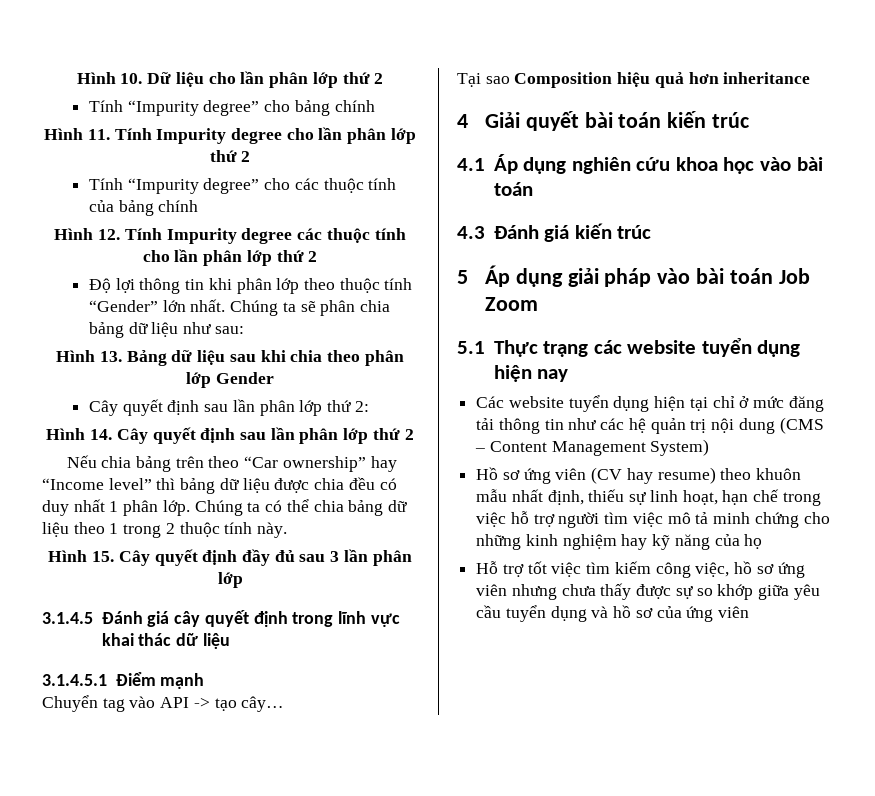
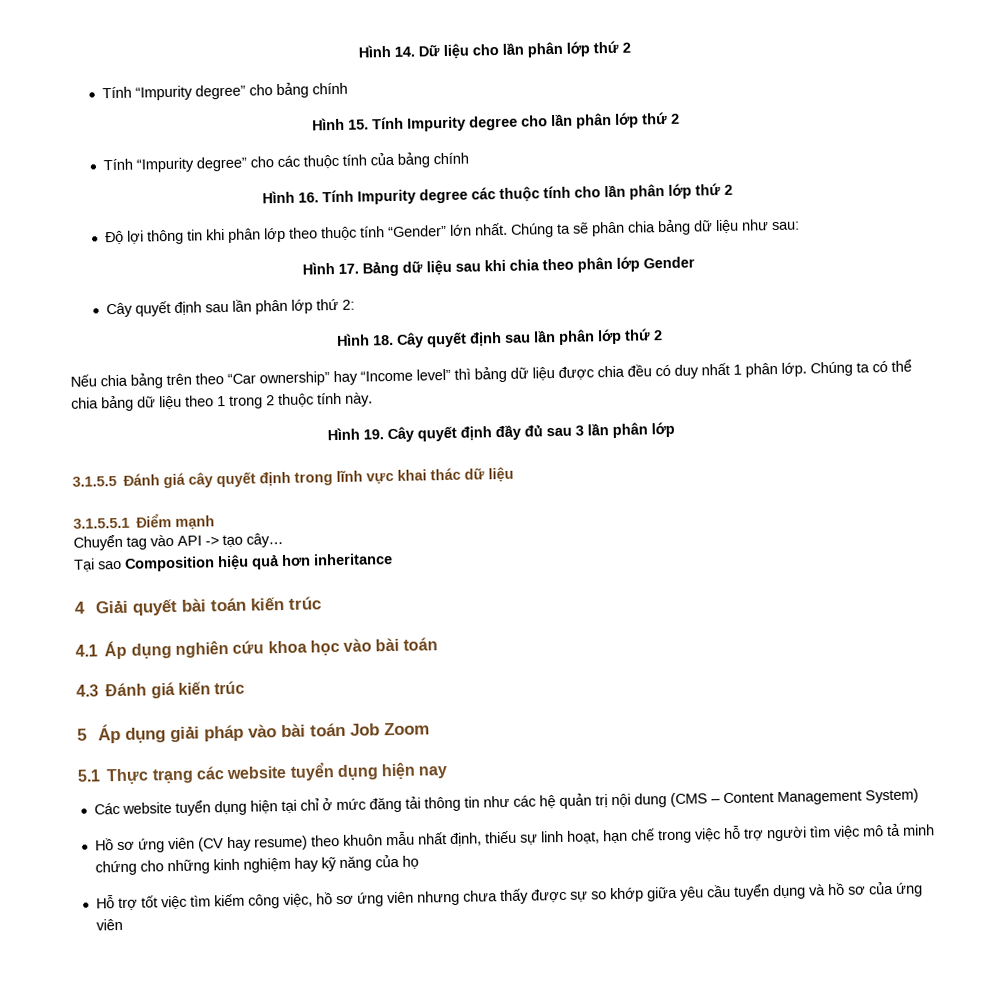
- Hình 10. Dữ liệu cho lần phân lớp thứ 2
+ Hình 14. Dữ liệu cho lần phân lớp thứ 2
- Hình 11. Tính Impurity degree cho lần phân lớp thứ 2
+ Hình 15. Tính Impurity degree cho lần phân lớp thứ 2
- Hình 12. Tính Impurity degree các thuộc tính cho lần phân lớp thứ 2
+ Hình 16. Tính Impurity degree các thuộc tính cho lần phân lớp thứ 2
- Hình 13. Bảng dữ liệu sau khi chia theo phân lớp Gender
+ Hình 17. Bảng dữ liệu sau khi chia theo phân lớp Gender
- Hình 14. Cây quyết định sau lần phân lớp thứ 2
+ Hình 18. Cây quyết định sau lần phân lớp thứ 2
- Hình 15. Cây quyết định đầy đủ sau 3 lần phân lớp
+ Hình 19. Cây quyết định đầy đủ sau 3 lần phân lớp
- 3.1.4.5 Đánh giá cây quyết định trong lĩnh vực khai thác dữ liệu
+ 3.1.5.5 Đánh giá cây quyết định trong lĩnh vực khai thác dữ liệu
- 3.1.4.5.1 Điểm mạnh
+ 3.1.5.5.1 Điểm mạnh

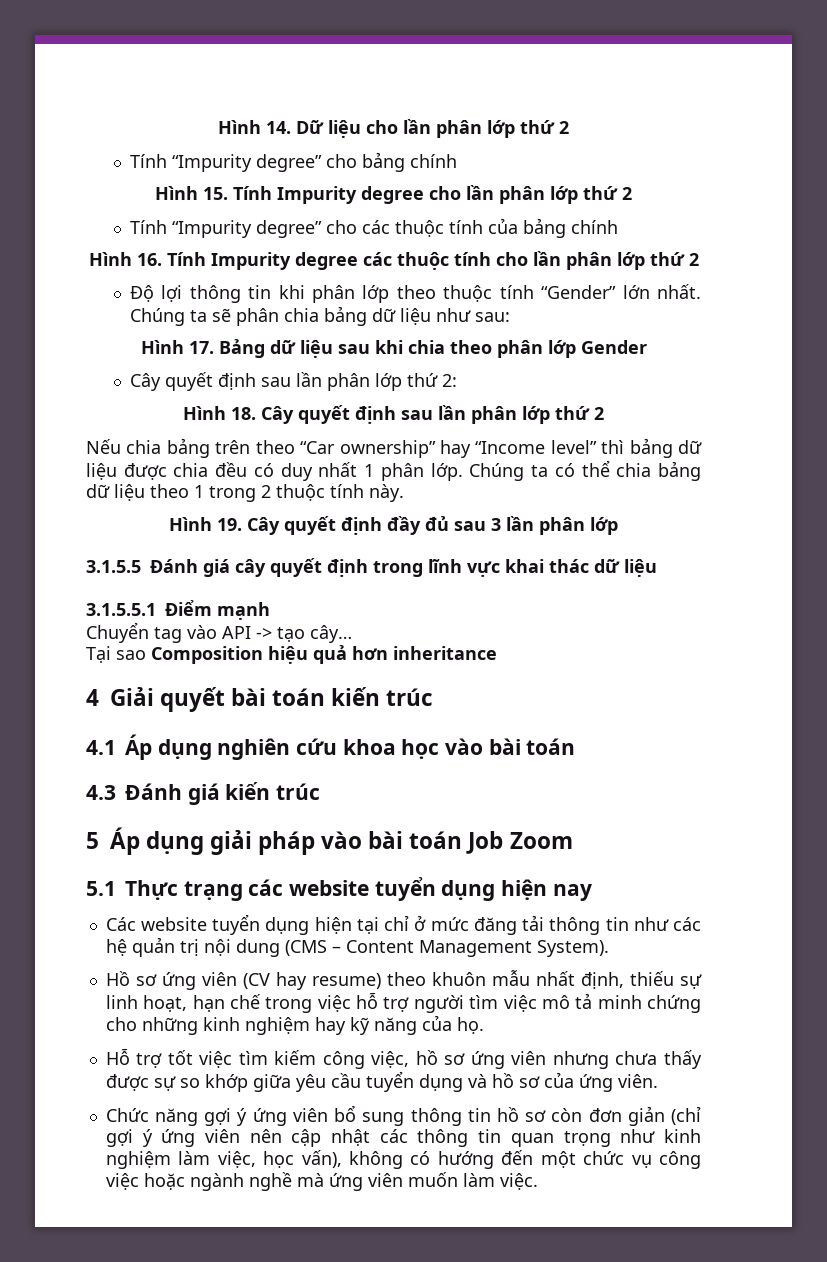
- Các website tuyển dụng hiện tại chỉ ở mức đăng tải thông tin như các hệ quản trị nội dung (CMS – Content Management System)
+ Các website tuyển dụng hiện tại chỉ ở mức đăng tải thông tin như các hệ quản trị nội dung (CMS – Content Management System).
- Hồ sơ ứng viên (CV hay resume) theo khuôn mẫu nhất định, thiếu sự linh hoạt, hạn chế trong việc hỗ trợ người tìm việc mô tả minh chứng cho những kinh nghiệm hay kỹ năng của họ
+ Hồ sơ ứng viên (CV hay resume) theo khuôn mẫu nhất định, thiếu sự linh hoạt, hạn chế trong việc hỗ trợ người tìm việc mô tả minh chứng cho những kinh nghiệm hay kỹ năng của họ.
- Hỗ trợ tốt việc tìm kiếm công việc, hồ sơ ứng viên nhưng chưa thấy được sự so khớp giữa yêu cầu tuyển dụng và hồ sơ của ứng viên
+ Hỗ trợ tốt việc tìm kiếm công việc, hồ sơ ứng viên nhưng chưa thấy được sự so khớp giữa yêu cầu tuyển dụng và hồ sơ của ứng viên.
+ Chức năng gợi ý ứng viên bổ sung thông tin hồ sơ còn đơn giản (chỉ gợi ý ứng viên nên cập nhật các thông tin quan trọng như kinh nghiệm làm việc, học vấn), không có hướng đến một chức vụ công việc hoặc ngành nghề mà ứng viên muốn làm việc.

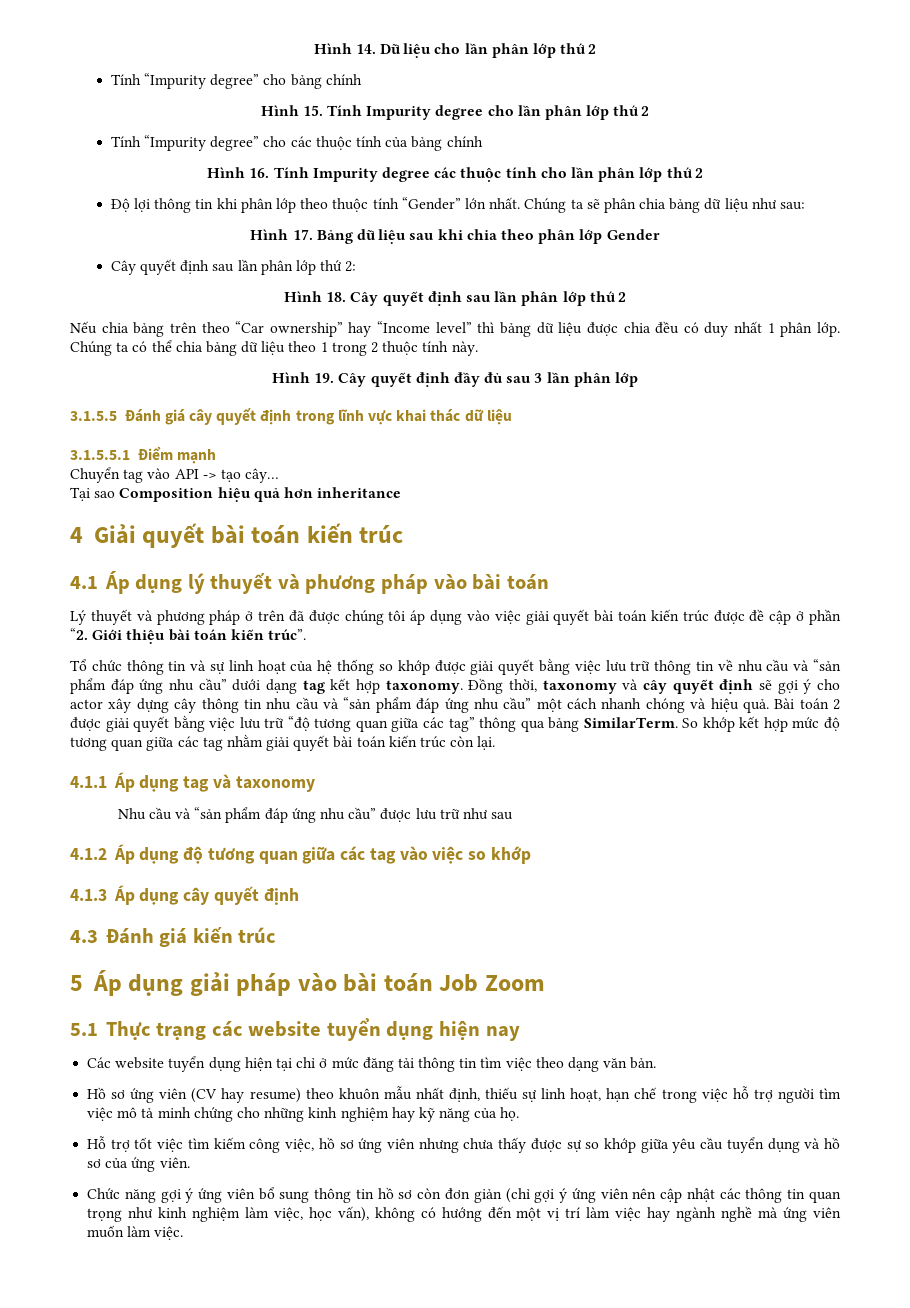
- 4.1 Áp dụng nghiên cứu khoa học vào bài toán
+ 4.1 Áp dụng lý thuyết và phương pháp vào bài toán
+ Lý thuyết và phương pháp ở trên đã được chúng tôi áp dụng vào việc giải quyết bài toán kiến trúc được đề cập ở phần “2. Giới thiệu bài toán kiến trúc”.
+ Tổ chức thông tin và sự linh hoạt của hệ thống so khớp được giải quyết bằng việc lưu trữ thông tin về nhu cầu và “sản phẩm đáp ứng nhu cầu” dưới dạng tag kết hợp taxonomy. Đồng thời, taxonomy và cây quyết định sẽ gợi ý cho actor xây dựng cây thông tin nhu cầu và “sản phẩm đáp ứng nhu cầu” một cách nhanh chóng và hiệu quả. Bài toán 2 được giải quyết bằng việc lưu trữ “độ tương quan giữa các tag” thông qua bảng SimilarTerm. So khớp kết hợp mức độ tương quan giữa các tag nhằm giải quyết bài toán kiến trúc còn lại.
+ 4.1.1 Áp dụng tag và taxonomy
+ Nhu cầu và “sản phẩm đáp ứng nhu cầu” được lưu trữ như sau
+ 4.1.2 Áp dụng độ tương quan giữa các tag vào việc so khớp
+ 4.1.3 Áp dụng cây quyết định
- Các website tuyển dụng hiện tại chỉ ở mức đăng tải thông tin như các hệ quản trị nội dung (CMS – Content Management System).
+ Các website tuyển dụng hiện tại chỉ ở mức đăng tải thông tin tìm việc theo dạng văn bản.
- Chức năng gợi ý ứng viên bổ sung thông tin hồ sơ còn đơn giản (chỉ gợi ý ứng viên nên cập nhật các thông tin quan trọng như kinh nghiệm làm việc, học vấn), không có hướng đến một chức vụ công việc hoặc ngành nghề mà ứng viên muốn làm việc.
+ Chức năng gợi ý ứng viên bổ sung thông tin hồ sơ còn đơn giản (chỉ gợi ý ứng viên nên cập nhật các thông tin quan trọng như kinh nghiệm làm việc, học vấn), không có hướng đến một vị trí làm việc hay ngành nghề mà ứng viên muốn làm việc.

